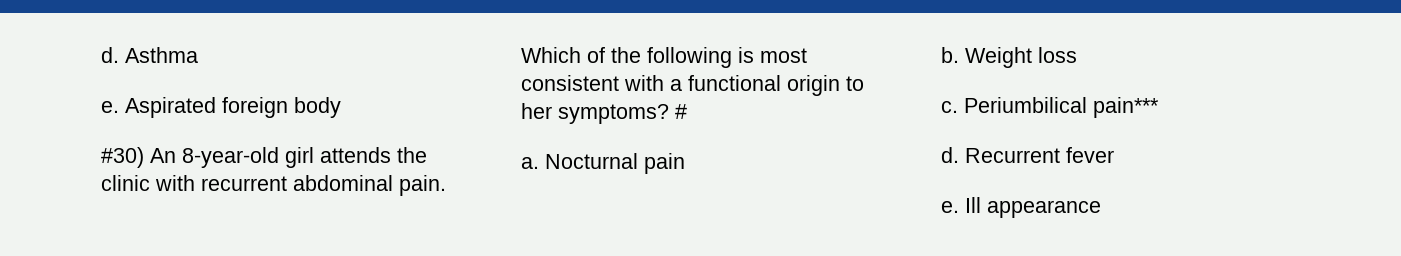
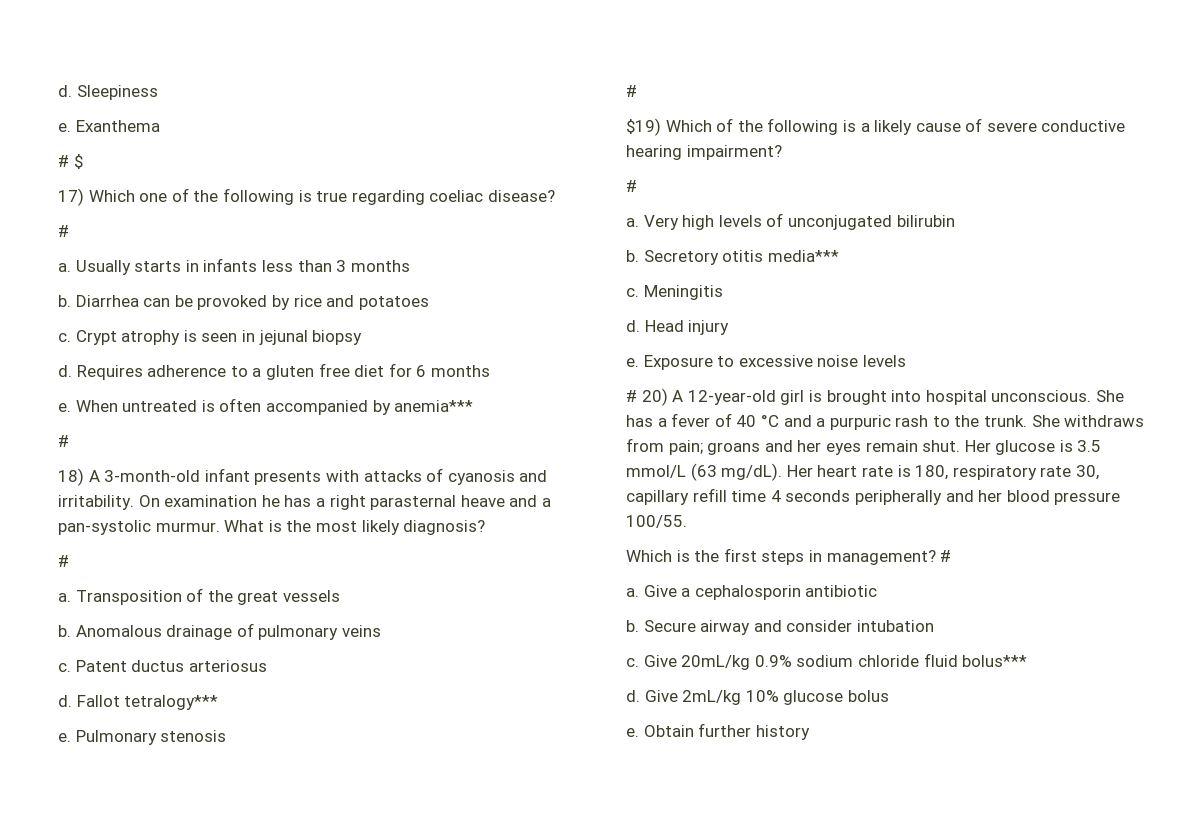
- d. Asthma
- e. Aspirated foreign body
- #30) An 8-year-old girl attends the clinic with recurrent abdominal pain. Which of the following is most consistent with a functional origin to her symptoms? #
- a. Nocturnal pain
- b. Weight loss
- c. Periumbilical pain***
- d. Recurrent fever
- e. Ill appearance
+ d. Sleepiness
+ e. Exanthema
+ # $
+ 17) Which one of the following is true regarding coeliac disease?
+ #
+ a. Usually starts in infants less than 3 months
+ b. Diarrhea can be provoked by rice and potatoes
+ c. Crypt atrophy is seen in jejunal biopsy
+ d. Requires adherence to a gluten free diet for 6 months
+ e. When untreated is often accompanied by anemia***
+ #
+ 18) A 3-month-old infant presents with attacks of cyanosis and irritability. On examination he has a right parasternal heave and a pan-systolic murmur. What is the most likely diagnosis?
+ #
+ a. Transposition of the great vessels
+ b. Anomalous drainage of pulmonary veins
+ c. Patent ductus arteriosus
+ d. Fallot tetralogy***
+ e. Pulmonary stenosis
+ #
+ $19) Which of the following is a likely cause of severe conductive hearing impairment?
+ #
+ a. Very high levels of unconjugated bilirubin
+ b. Secretory otitis media***
+ c. Meningitis
+ d. Head injury
+ e. Exposure to excessive noise levels
+ # 20) A 12-year-old girl is brought into hospital unconscious. She has a fever of 40 °C and a purpuric rash to the trunk. She withdraws from pain; groans and her eyes remain shut. Her glucose is 3.5 mmol/L (63 mg/dL). Her heart rate is 180, respiratory rate 30, capillary refill time 4 seconds peripherally and her blood pressure 100/55.
+ Which is the first steps in management? #
+ a. Give a cephalosporin antibiotic
+ b. Secure airway and consider intubation
+ c. Give 20mL/kg 0.9% sodium chloride fluid bolus***
+ d. Give 2mL/kg 10% glucose bolus
+ e. Obtain further history

